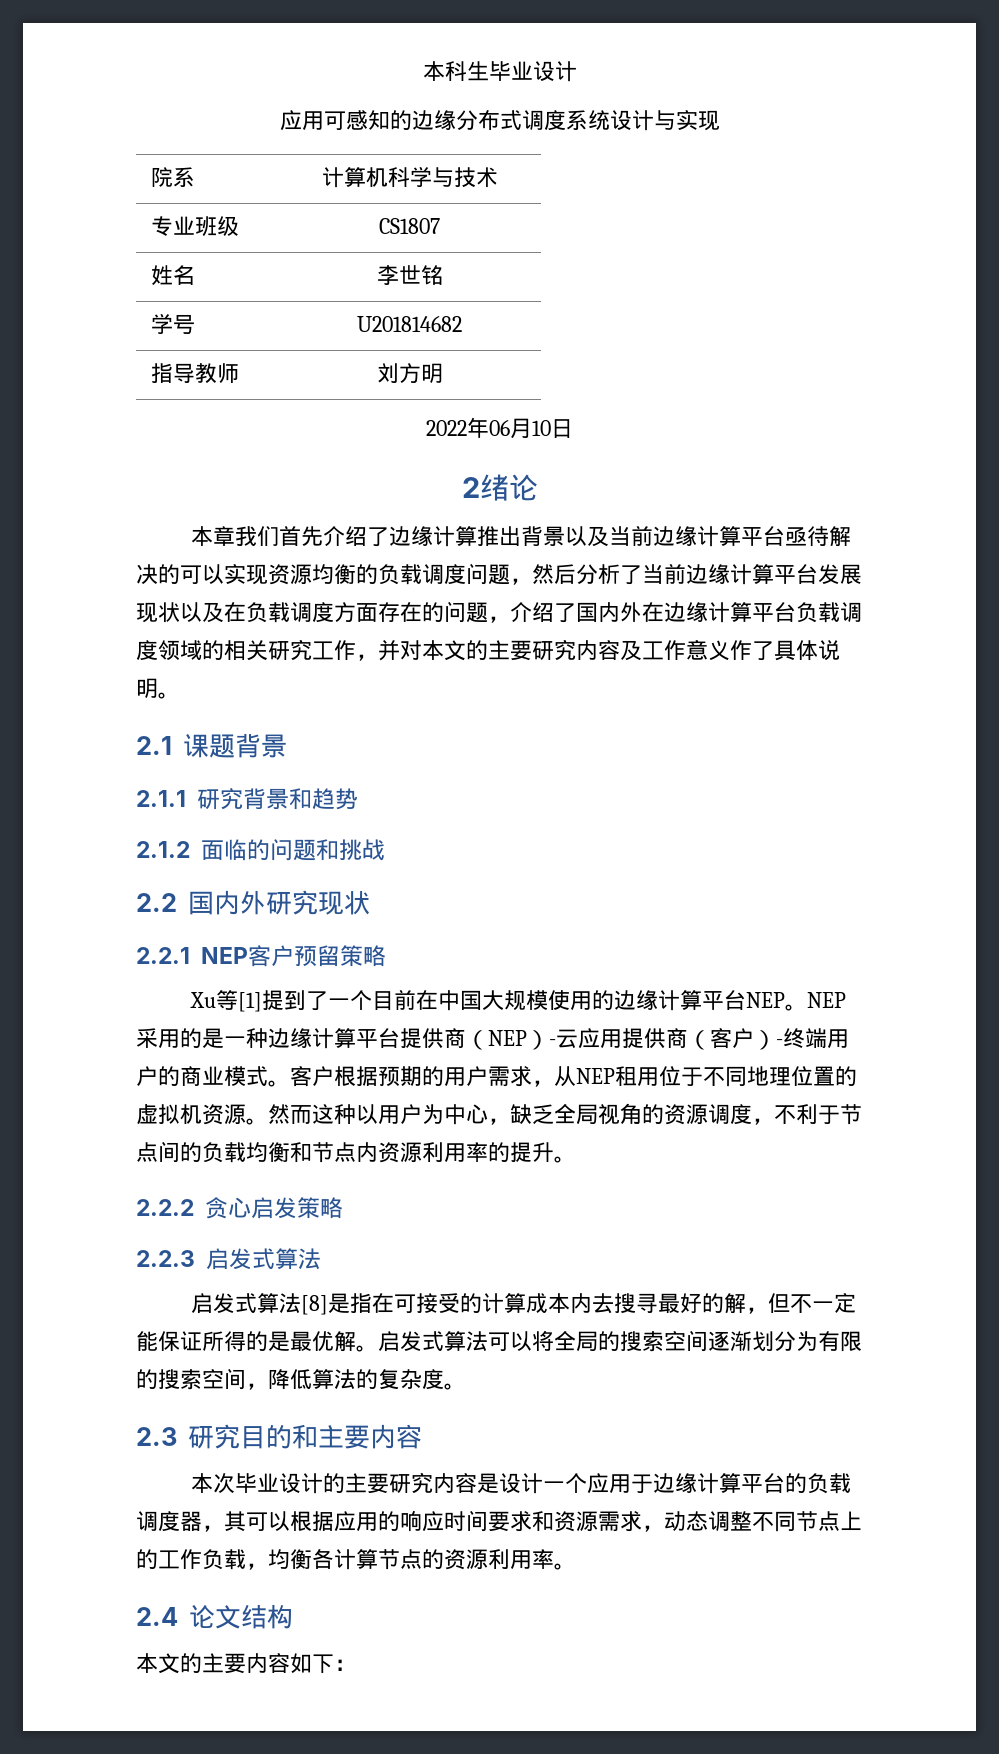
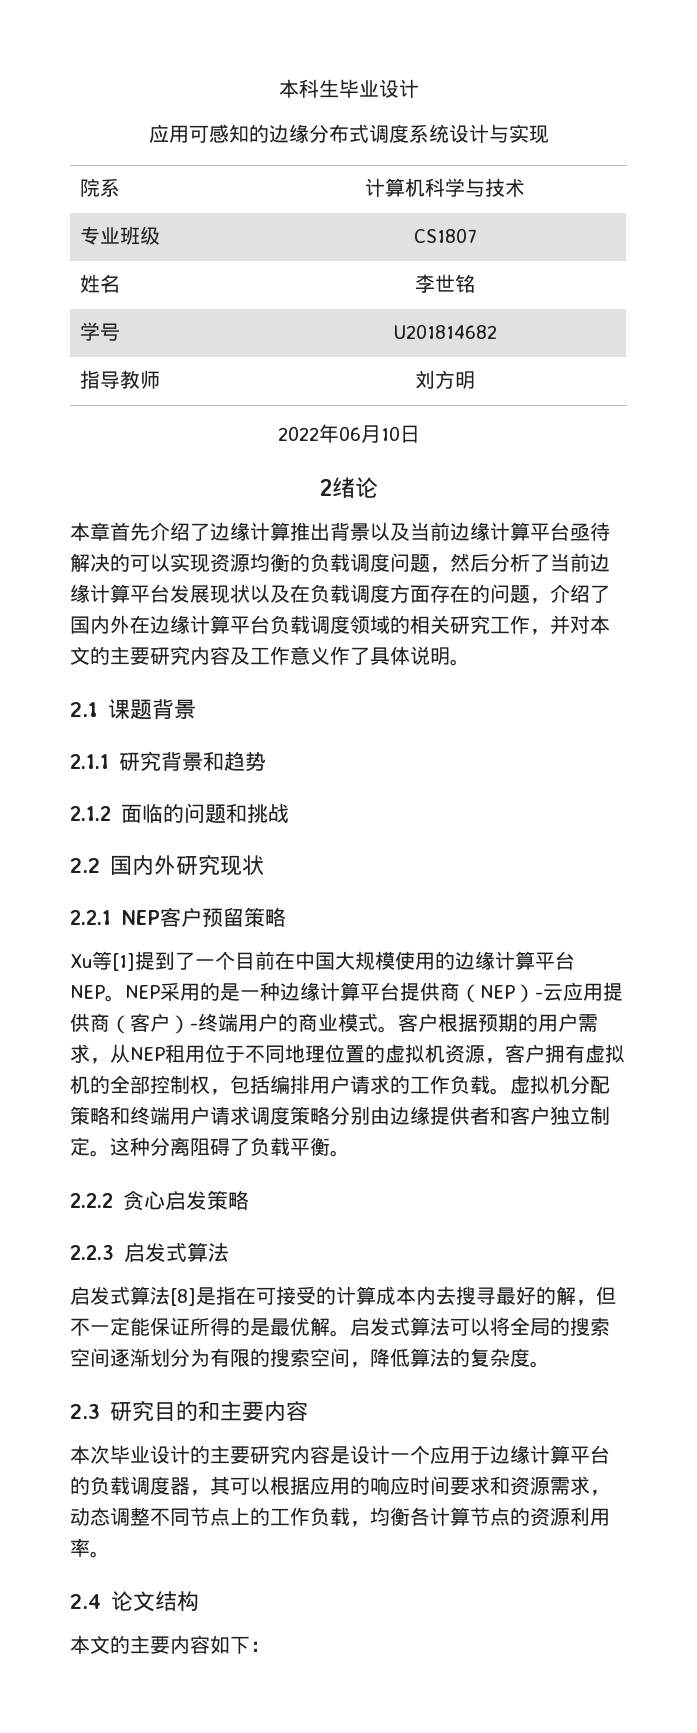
- 本章我们首先介绍了边缘计算推出背景以及当前边缘计算平台亟待解决的可以实现资源均衡的负载调度问题，然后分析了当前边缘计算平台发展现状以及在负载调度方面存在的问题，介绍了国内外在边缘计算平台负载调度领域的相关研究工作，并对本文的主要研究内容及工作意义作了具体说明。
+ 本章首先介绍了边缘计算推出背景以及当前边缘计算平台亟待解决的可以实现资源均衡的负载调度问题，然后分析了当前边缘计算平台发展现状以及在负载调度方面存在的问题，介绍了国内外在边缘计算平台负载调度领域的相关研究工作，并对本文的主要研究内容及工作意义作了具体说明。
- 客户根据预期的用户需求，从NEP租用位于不同地理位置的虚拟机资源。然而这种以用户为中心，缺乏全局视角的资源调度，不利于节点间的负载均衡和节点内资源利用率的提升。
+ 客户根据预期的用户需求，从NEP租用位于不同地理位置的虚拟机资源，客户拥有虚拟机的全部控制权，包括编排用户请求的工作负载。虚拟机分配策略和终端用户请求调度策略分别由边缘提供者和客户独立制定。这种分离阻碍了负载平衡。

